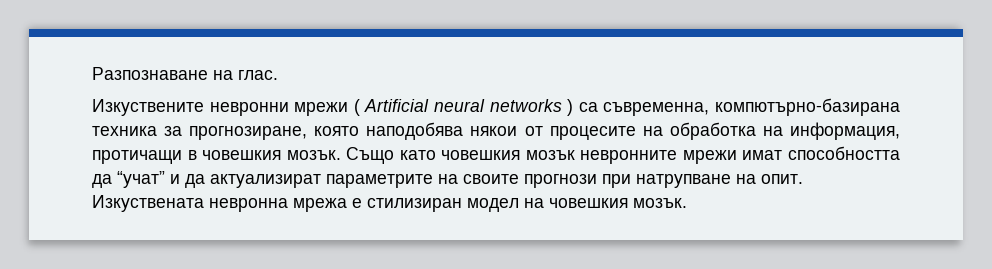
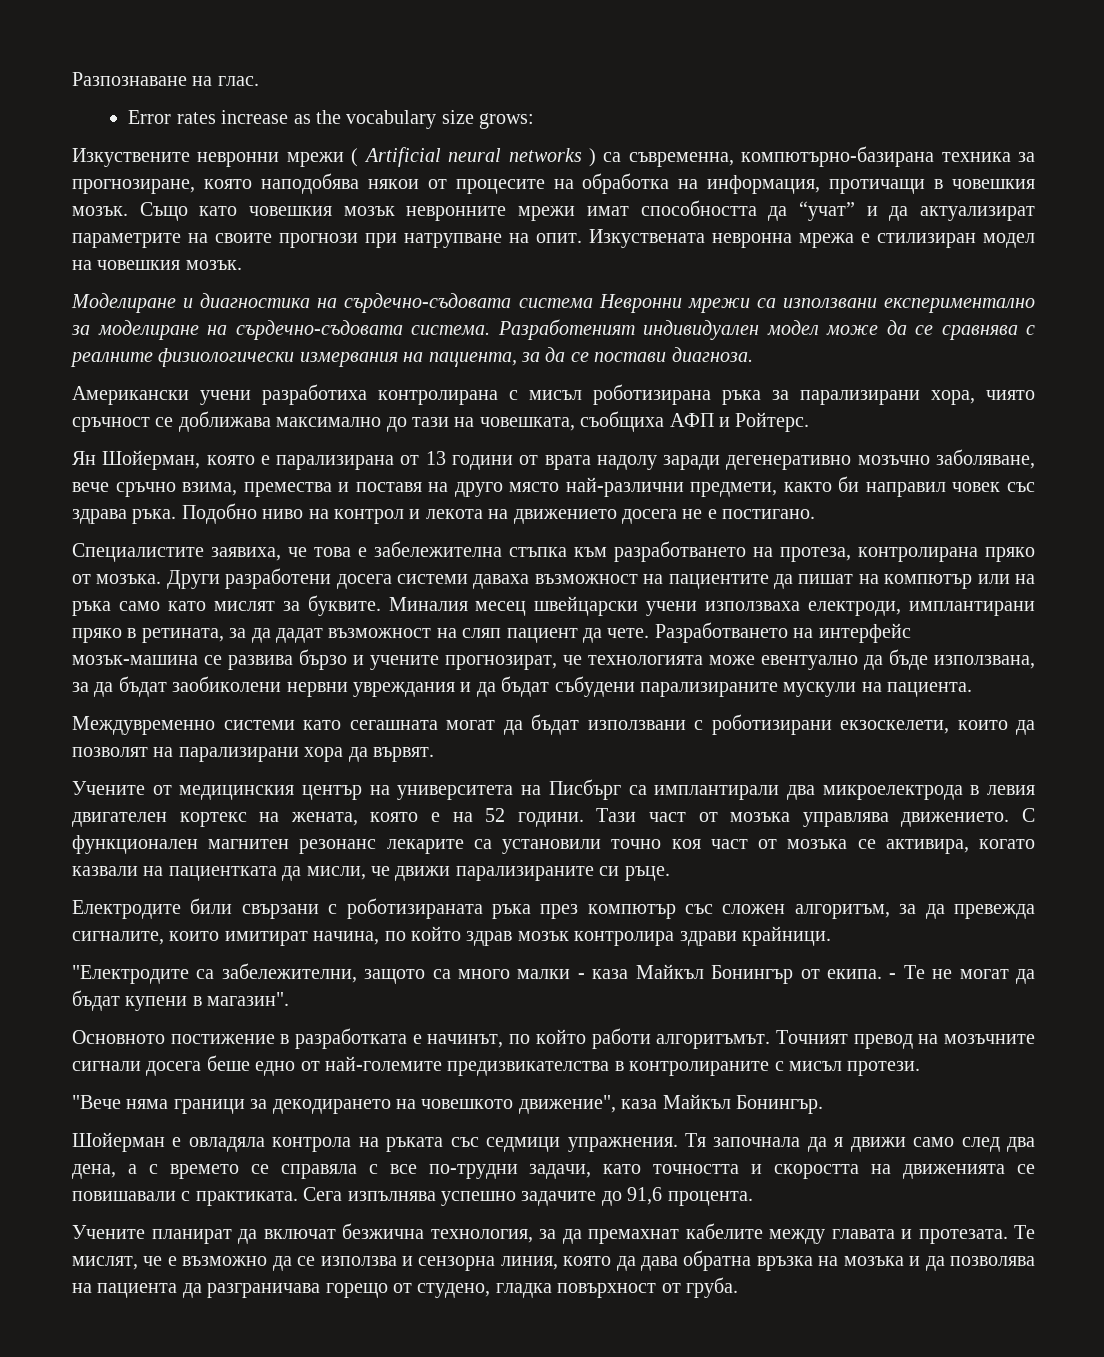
+ Error rates increase as the vocabulary size grows:
+ Моделиране и диагностика на сърдечно-съдовата система Невронни мрежи са използвани експериментално за моделиране на сърдечно-съдовата система. Разработеният индивидуален модел може да се сравнява с реалните физиологически измервания на пациента, за да се постави диагноза.
+ Американски учени разработиха контролирана с мисъл роботизирана ръка за парализирани хора, чиято сръчност се доближава максимално до тази на човешката, съобщиха АФП и Ройтерс.
+ Ян Шойерман, която е парализирана от 13 години от врата надолу заради дегенеративно мозъчно заболяване, вече сръчно взима, премества и поставя на друго място най-различни предмети, както би направил човек със здрава ръка. Подобно ниво на контрол и лекота на движението досега не е постигано.
+ Специалистите заявиха, че това е забележителна стъпка към разработването на протеза, контролирана пряко от мозъка. Други разработени досега системи даваха възможност на пациентите да пишат на компютър или на ръка само като мислят за буквите. Миналия месец швейцарски учени използваха електроди, имплантирани пряко в ретината, за да дадат възможност на сляп пациент да чете. Разработването на интерфейс мозък-машина се развива бързо и учените прогнозират, че технологията може евентуално да бъде използвана, за да бъдат заобиколени нервни увреждания и да бъдат събудени парализираните мускули на пациента.
+ Междувременно системи като сегашната могат да бъдат използвани с роботизирани екзоскелети, които да позволят на парализирани хора да вървят.
+ Учените от медицинския център на университета на Писбърг са имплантирали два микроелектрода в левия двигателен кортекс на жената, която е на 52 години. Тази част от мозъка управлява движението. С функционален магнитен резонанс лекарите са установили точно коя част от мозъка се активира, когато казвали на пациентката да мисли, че движи парализираните си ръце.
+ Електродите били свързани с роботизираната ръка през компютър със сложен алгоритъм, за да превежда сигналите, които имитират начина, по който здрав мозък контролира здрави крайници.
+ "Електродите са забележителни, защото са много малки - каза Майкъл Бонингър от екипа. - Те не могат да бъдат купени в магазин".
+ Основното постижение в разработката е начинът, по който работи алгоритъмът. Точният превод на мозъчните сигнали досега беше едно от най-големите предизвикателства в контролираните с мисъл протези.
+ "Вече няма граници за декодирането на човешкото движение", каза Майкъл Бонингър.
+ Шойерман е овладяла контрола на ръката със седмици упражнения. Тя започнала да я движи само след два дена, а с времето се справяла с все по-трудни задачи, като точността и скоростта на движенията се повишавали с практиката. Сега изпълнява успешно задачите до 91,6 процента.
+ Учените планират да включат безжична технология, за да премахнат кабелите между главата и протезата. Те мислят, че е възможно да се използва и сензорна линия, която да дава обратна връзка на мозъка и да позволява на пациента да разграничава горещо от студено, гладка повърхност от груба.

